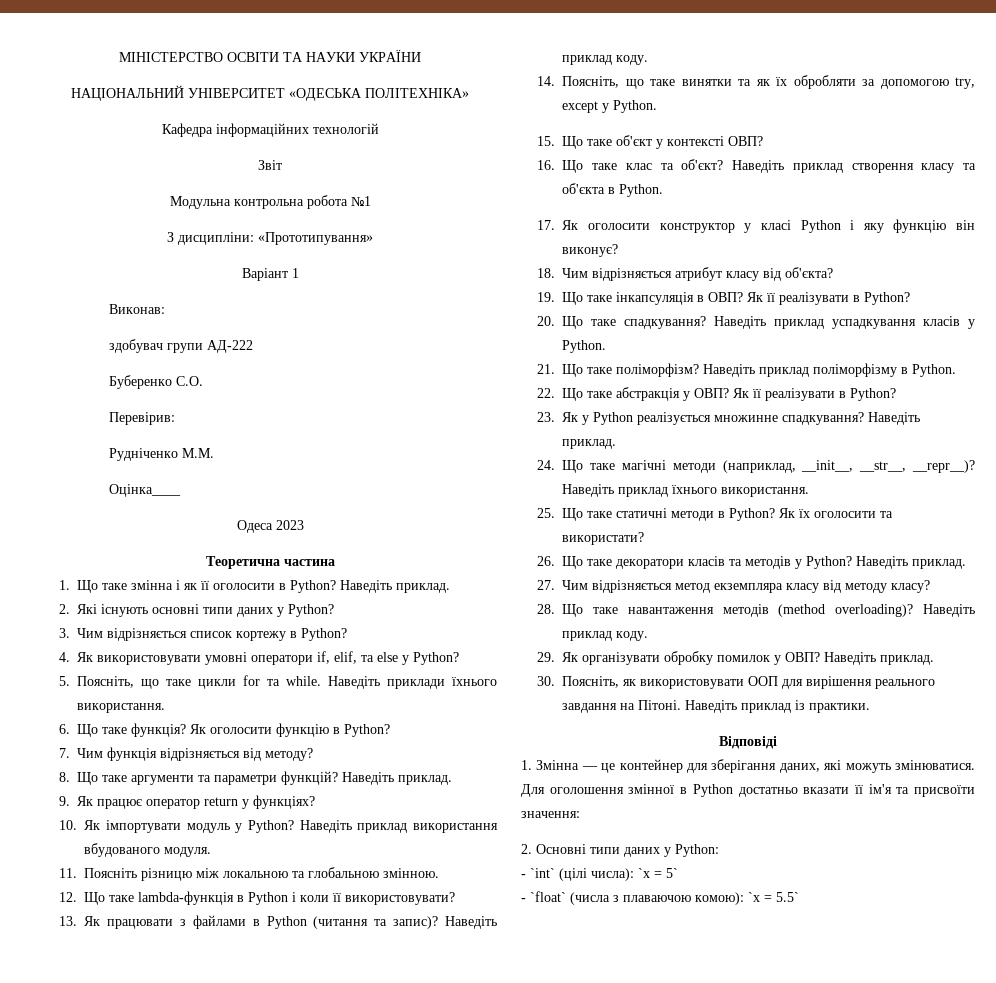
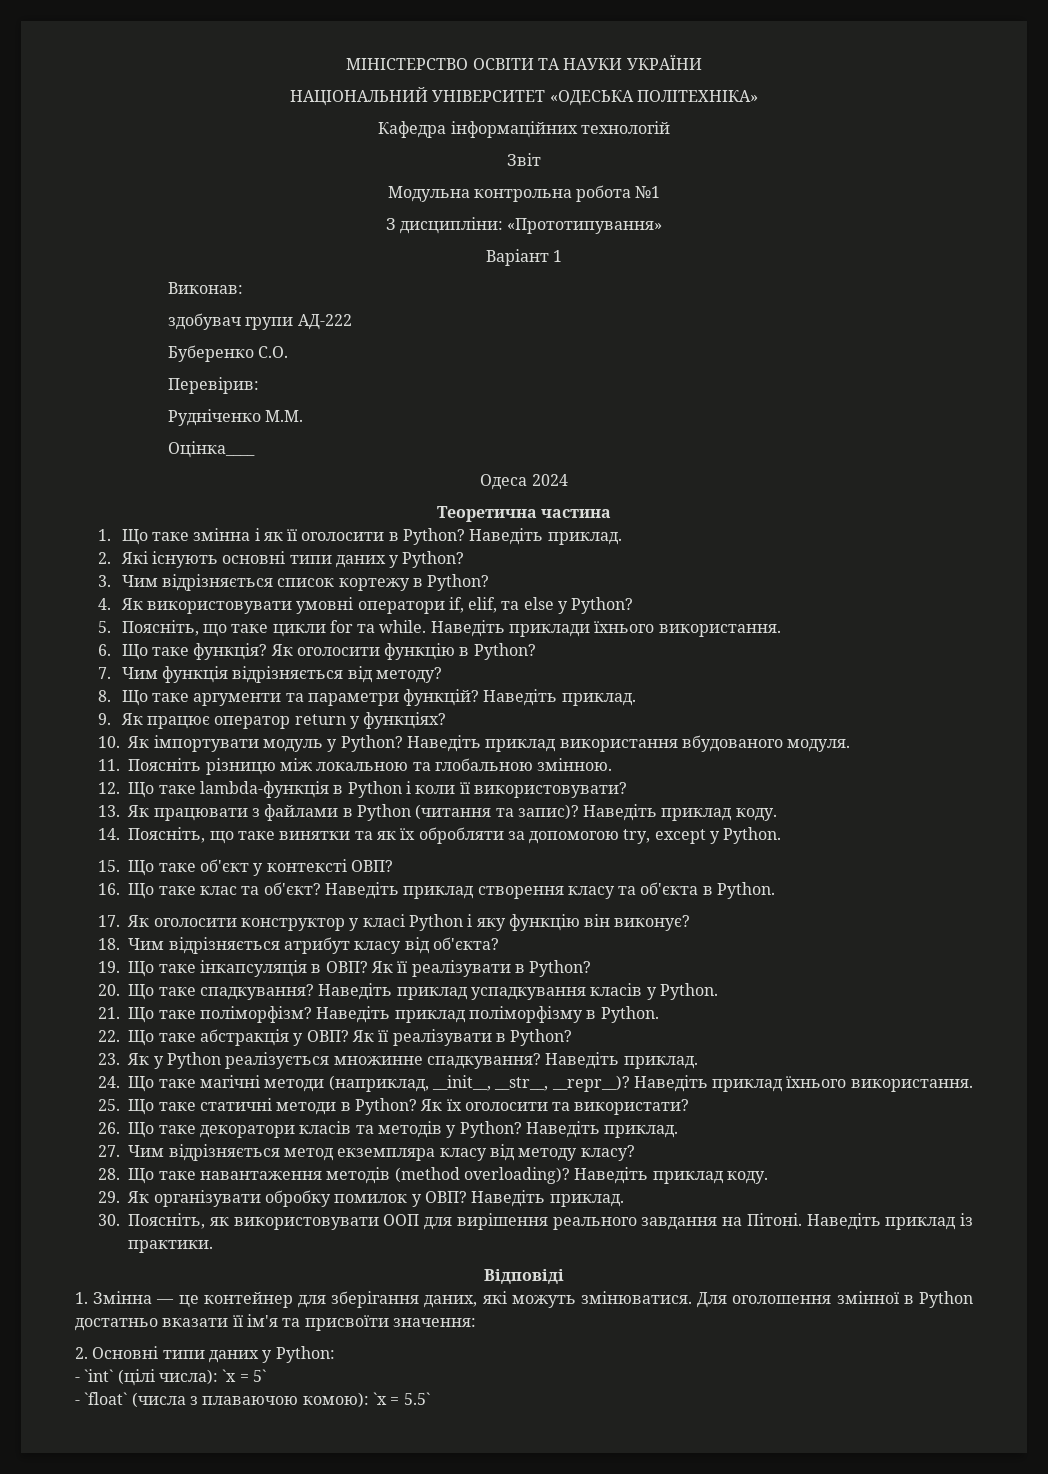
- Одеса 2023
+ Одеса 2024

